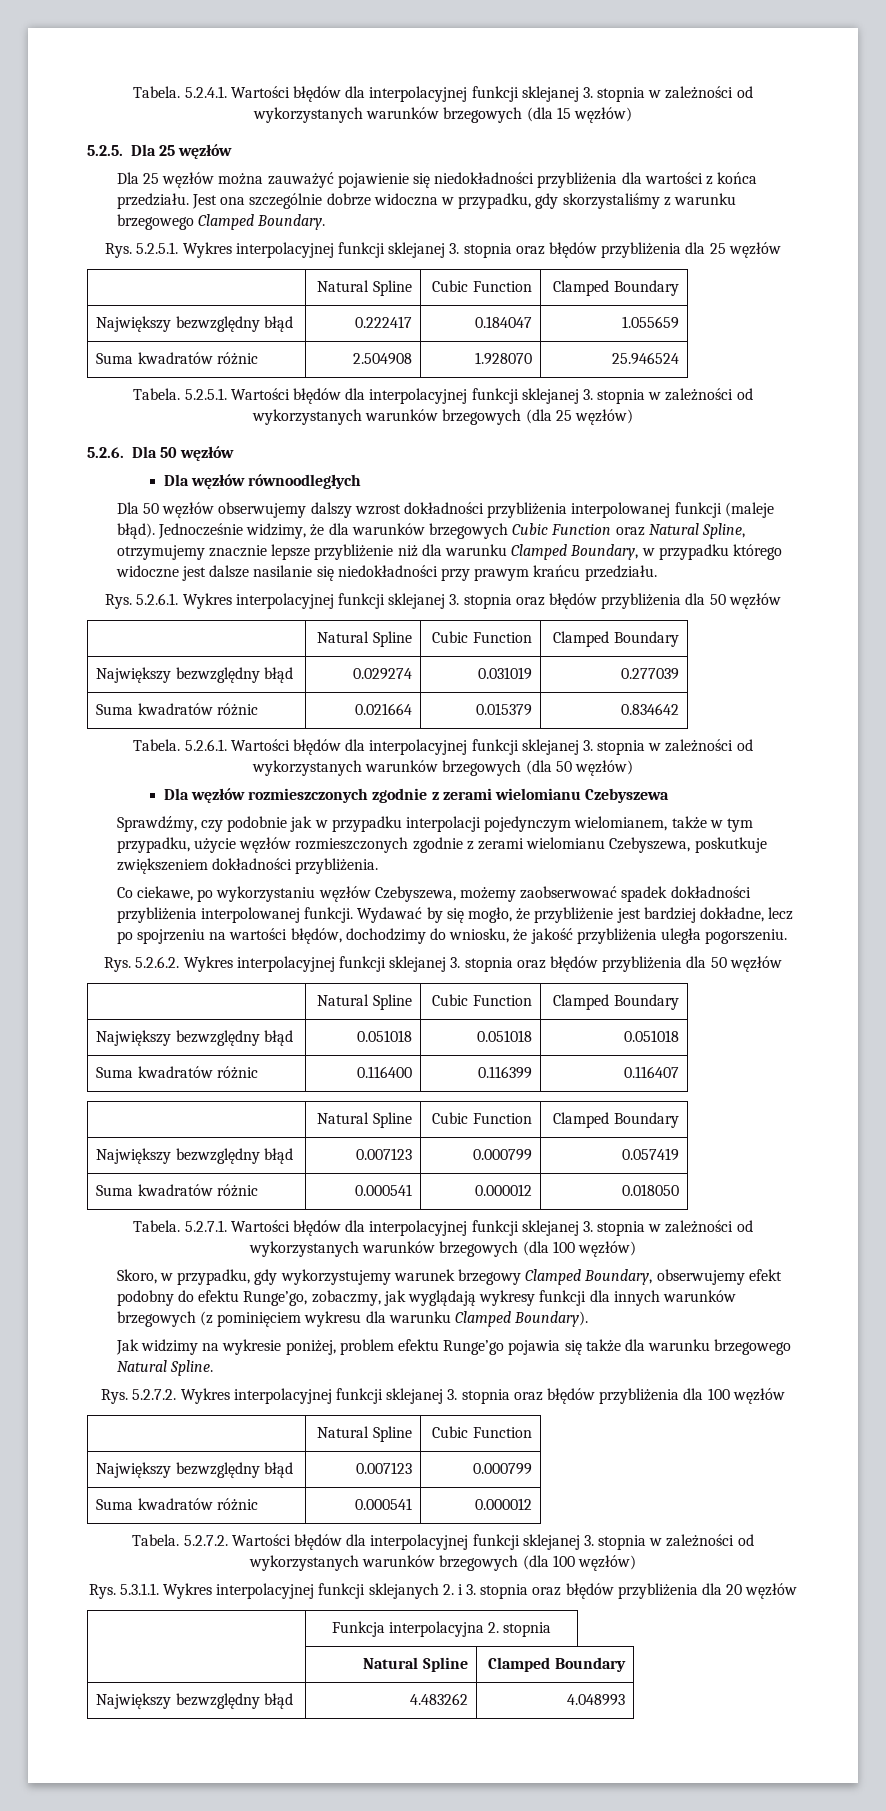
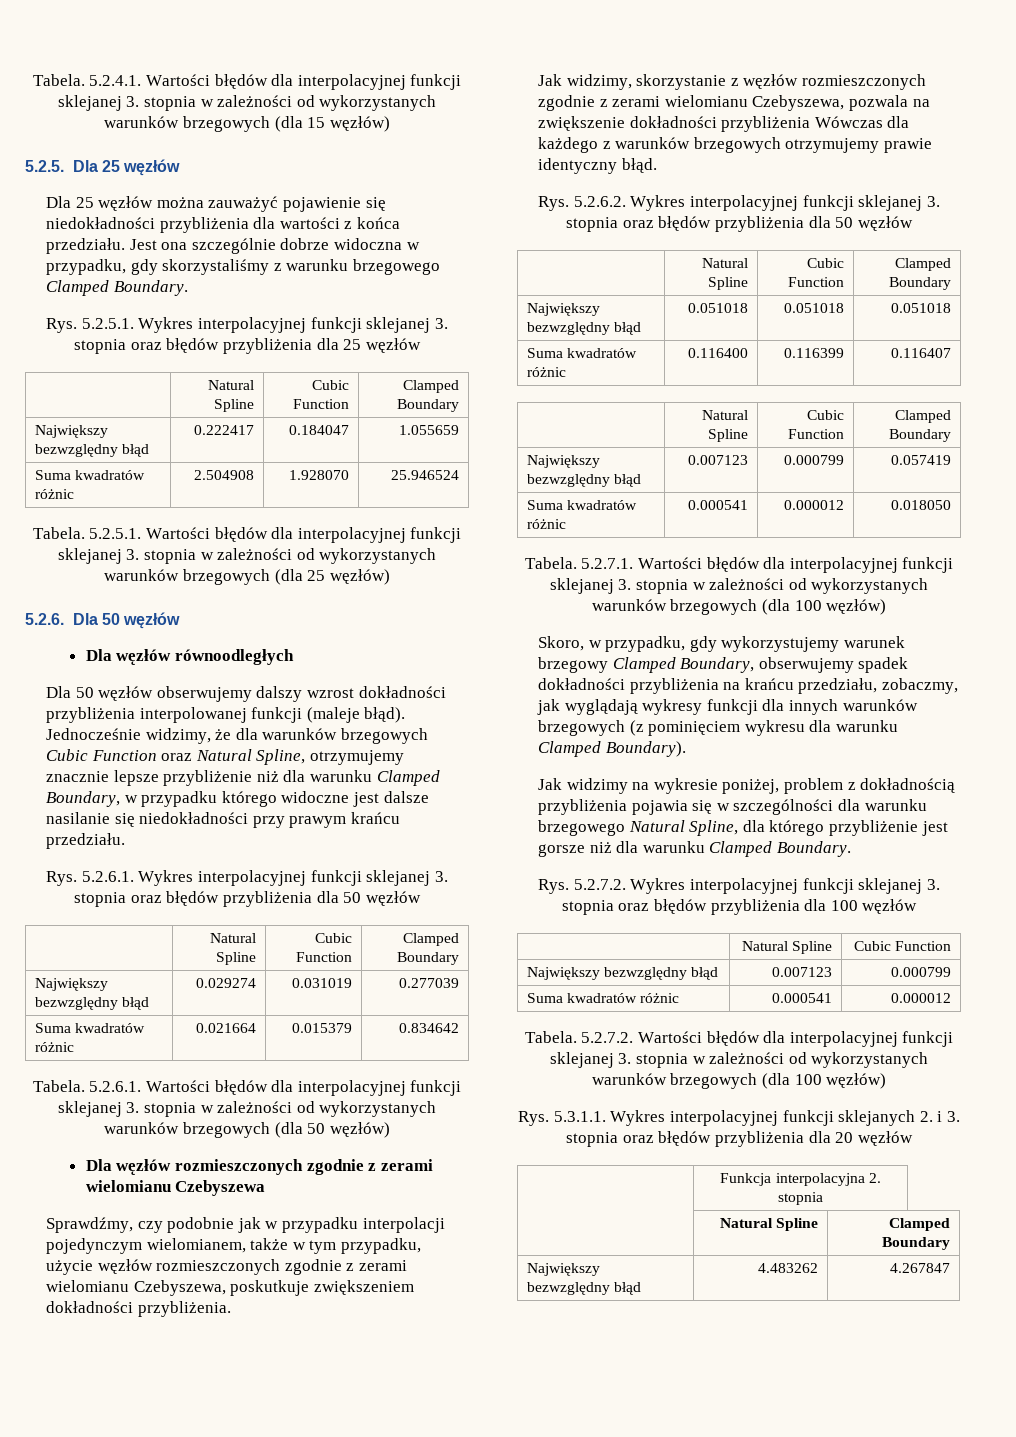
- Co ciekawe, po wykorzystaniu węzłów Czebyszewa, możemy zaobserwować spadek dokładności przybliżenia interpolowanej funkcji. Wydawać by się mogło, że przybliżenie jest bardziej dokładne, lecz po spojrzeniu na wartości błędów, dochodzimy do wniosku, że jakość przybliżenia uległa pogorszeniu.
+ Jak widzimy, skorzystanie z węzłów rozmieszczonych zgodnie z zerami wielomianu Czebyszewa, pozwala na zwiększenie dokładności przybliżenia Wówczas dla każdego z warunków brzegowych otrzymujemy prawie identyczny błąd.
- Skoro, w przypadku, gdy wykorzystujemy warunek brzegowy Clamped Boundary, obserwujemy efekt podobny do efektu Runge’go, zobaczmy, jak wyglądają wykresy funkcji dla innych warunków brzegowych (z pominięciem wykresu dla warunku Clamped Boundary).
+ Skoro, w przypadku, gdy wykorzystujemy warunek brzegowy Clamped Boundary, obserwujemy spadek dokładności przybliżenia na krańcu przedziału, zobaczmy, jak wyglądają wykresy funkcji dla innych warunków brzegowych (z pominięciem wykresu dla warunku Clamped Boundary).
- Jak widzimy na wykresie poniżej, problem efektu Runge’go pojawia się także dla warunku brzegowego Natural Spline.
+ Jak widzimy na wykresie poniżej, problem z dokładnością przybliżenia pojawia się w szczególności dla warunku brzegowego Natural Spline, dla którego przybliżenie jest gorsze niż dla warunku Clamped Boundary.
- Największy bezwzględny błąd | 4.483262 | 4.048993
+ Największy bezwzględny błąd | 4.483262 | 4.267847

